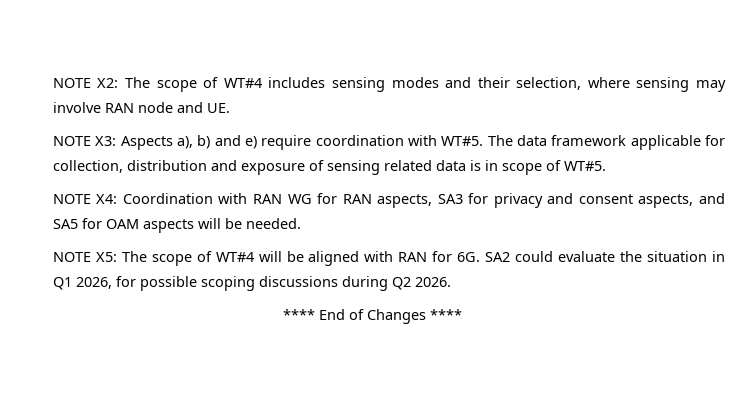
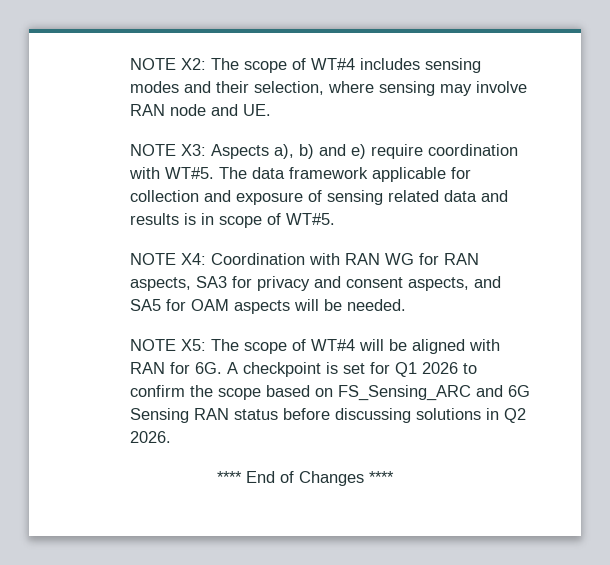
- The data framework applicable for collection, distribution and exposure of sensing related data is in scope of WT#5.
+ The data framework applicable for collection and exposure of sensing related data and results is in scope of WT#5.
- SA2 could evaluate the situation in Q1 2026, for possible scoping discussions during Q2 2026.
+ A checkpoint is set for Q1 2026 to confirm the scope based on FS_Sensing_ARC and 6G Sensing RAN status before discussing solutions in Q2 2026.

